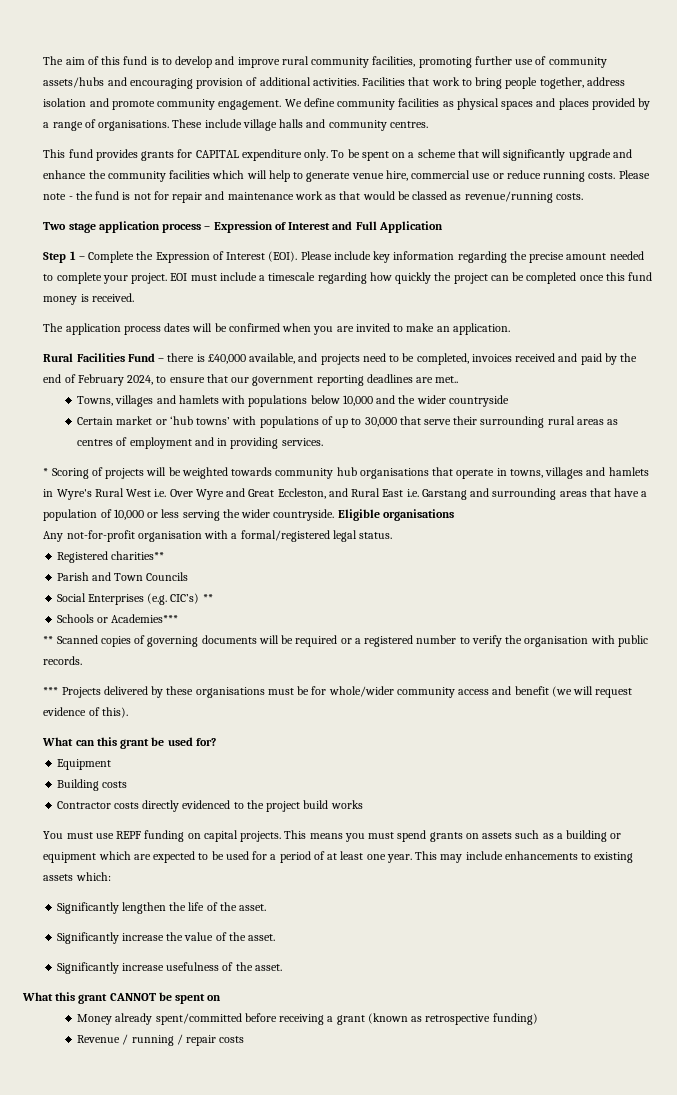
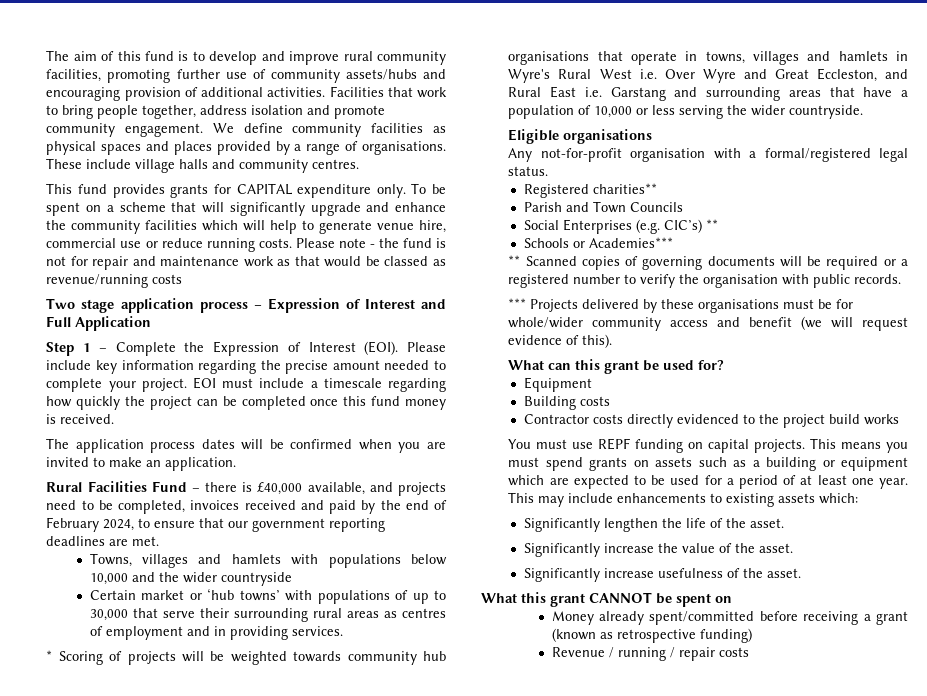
- Please note - the fund is not for repair and maintenance work as that would be classed as revenue/running costs.
+ Please note - the fund is not for repair and maintenance work as that would be classed as revenue/running costs
- Rural Facilities Fund – there is £40,000 available, and projects need to be completed, invoices received and paid by the end of February 2024, to ensure that our government reporting deadlines are met..
+ Rural Facilities Fund – there is £40,000 available, and projects need to be completed, invoices received and paid by the end of February 2024, to ensure that our government reporting deadlines are met.
- * Scoring of projects will be weighted towards community hub organisations that operate in towns, villages and hamlets in Wyre's Rural West i.e. Over Wyre and Great Eccleston, and Rural East i.e. Garstang and surrounding areas that have a population of 10,000 or less serving the wider countryside. Eligible organisations
+ * Scoring of projects will be weighted towards community hub organisations that operate in towns, villages and hamlets in Wyre's Rural West i.e. Over Wyre and Great Eccleston, and Rural East i.e. Garstang and surrounding areas that have a population of 10,000 or less serving the wider countryside.
+ Eligible organisations

